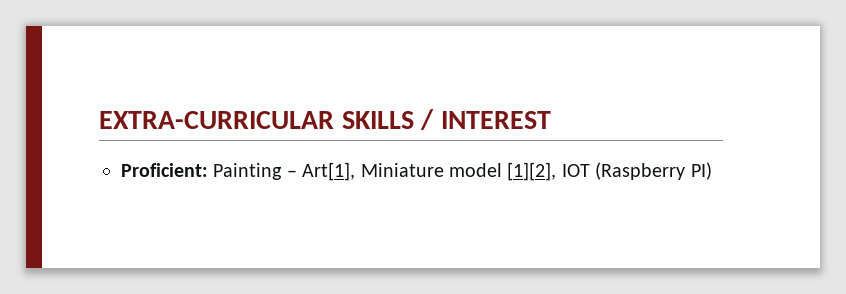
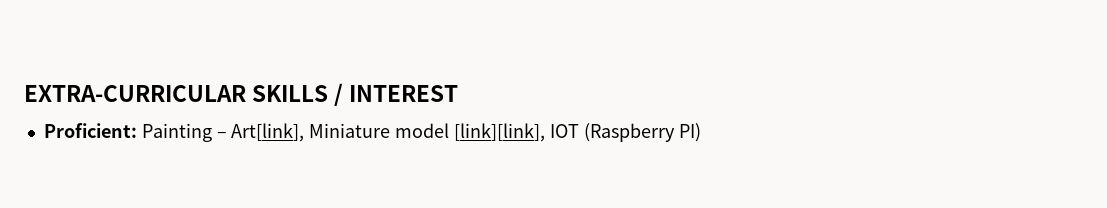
- Proficient: Painting – Art[1], Miniature model [1][2], IOT (Raspberry PI)
+ Proficient: Painting – Art[link], Miniature model [link][link], IOT (Raspberry PI)

